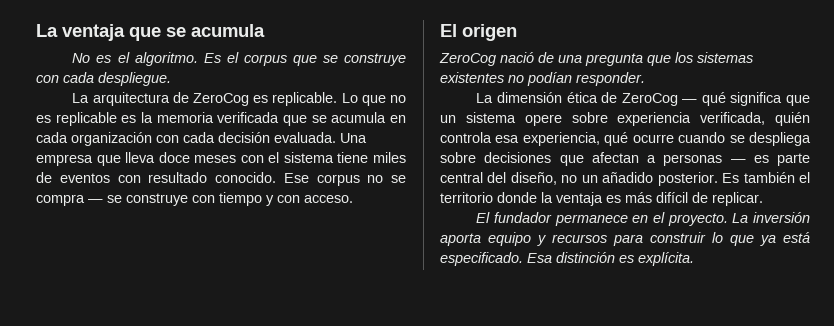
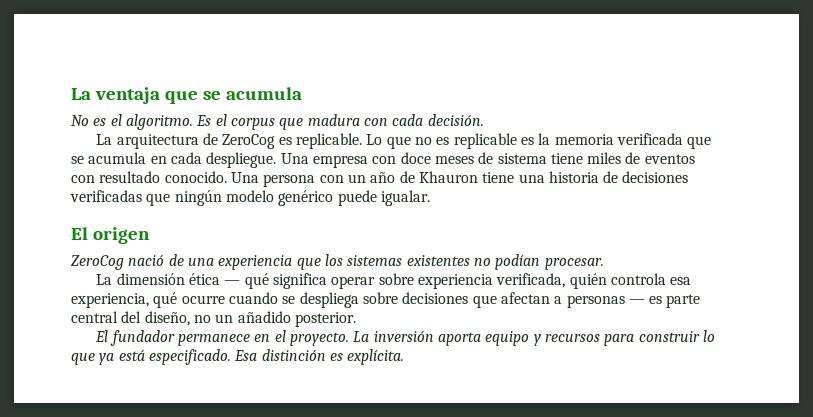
- Es el corpus que se construye con cada despliegue.
+ Es el corpus que madura con cada decisión.
- Lo que no es replicable es la memoria verificada que se acumula en cada organización con cada decisión evaluada. Una empresa que lleva doce meses con el sistema tiene miles de eventos con resultado conocido.
+ Lo que no es replicable es la memoria verificada que se acumula en cada despliegue. Una empresa con doce meses de sistema tiene miles de eventos con resultado conocido.
- Ese corpus no se compra — se construye con tiempo y con acceso.
+ Una persona con un año de Khauron tiene una historia de decisiones verificadas que ningún modelo genérico puede igualar.
- ZeroCog nació de una pregunta que los sistemas existentes no podían responder.
+ ZeroCog nació de una experiencia que los sistemas existentes no podían procesar.
- La dimensión ética de ZeroCog — qué significa que un sistema opere sobre experiencia verificada, quién controla esa experiencia, qué ocurre cuando se despliega sobre decisiones que afectan a personas — es parte central del diseño, no un añadido posterior. Es también el territorio donde la ventaja es más difícil de replicar.
+ La dimensión ética — qué significa operar sobre experiencia verificada, quién controla esa experiencia, qué ocurre cuando se despliega sobre decisiones que afectan a personas — es parte central del diseño, no un añadido posterior.

